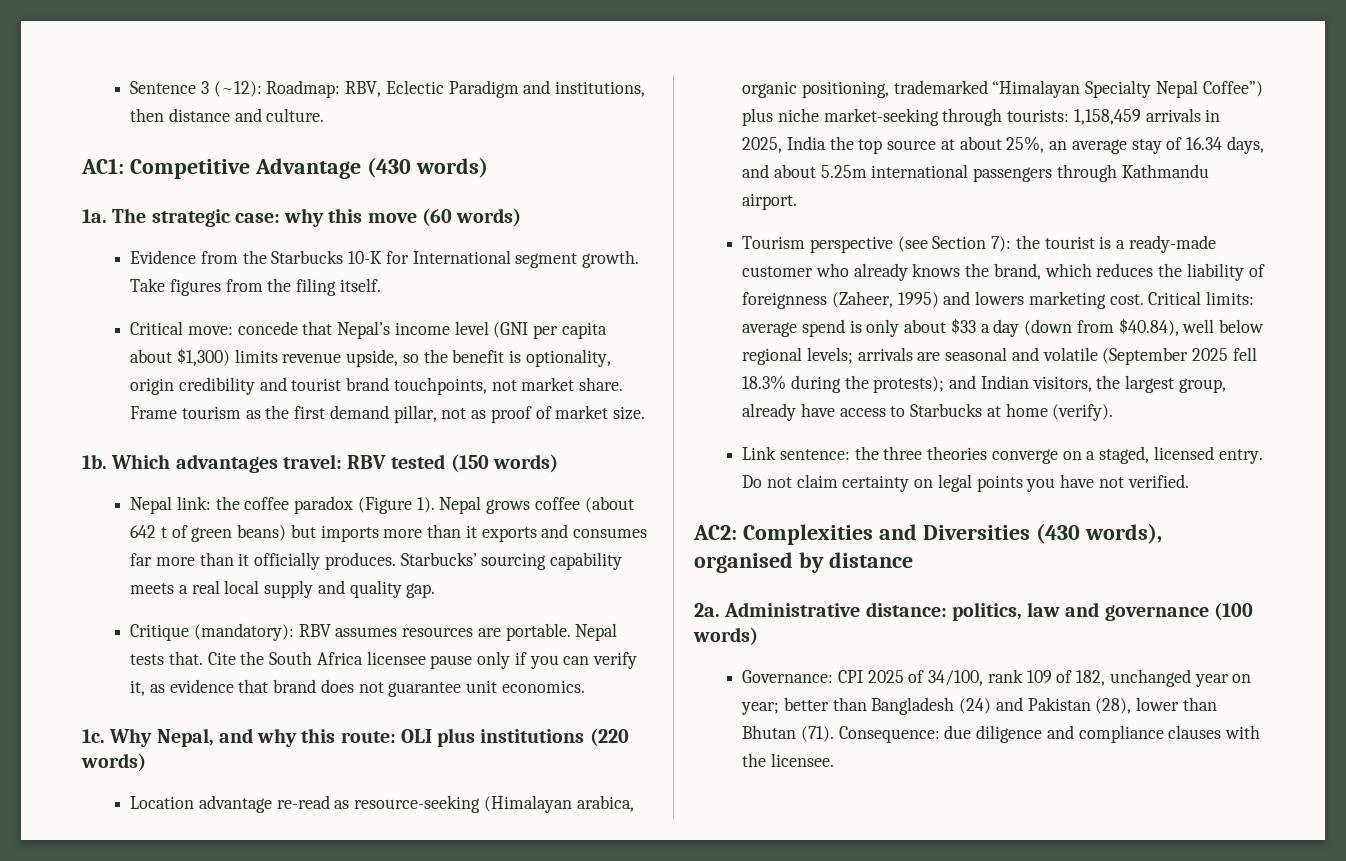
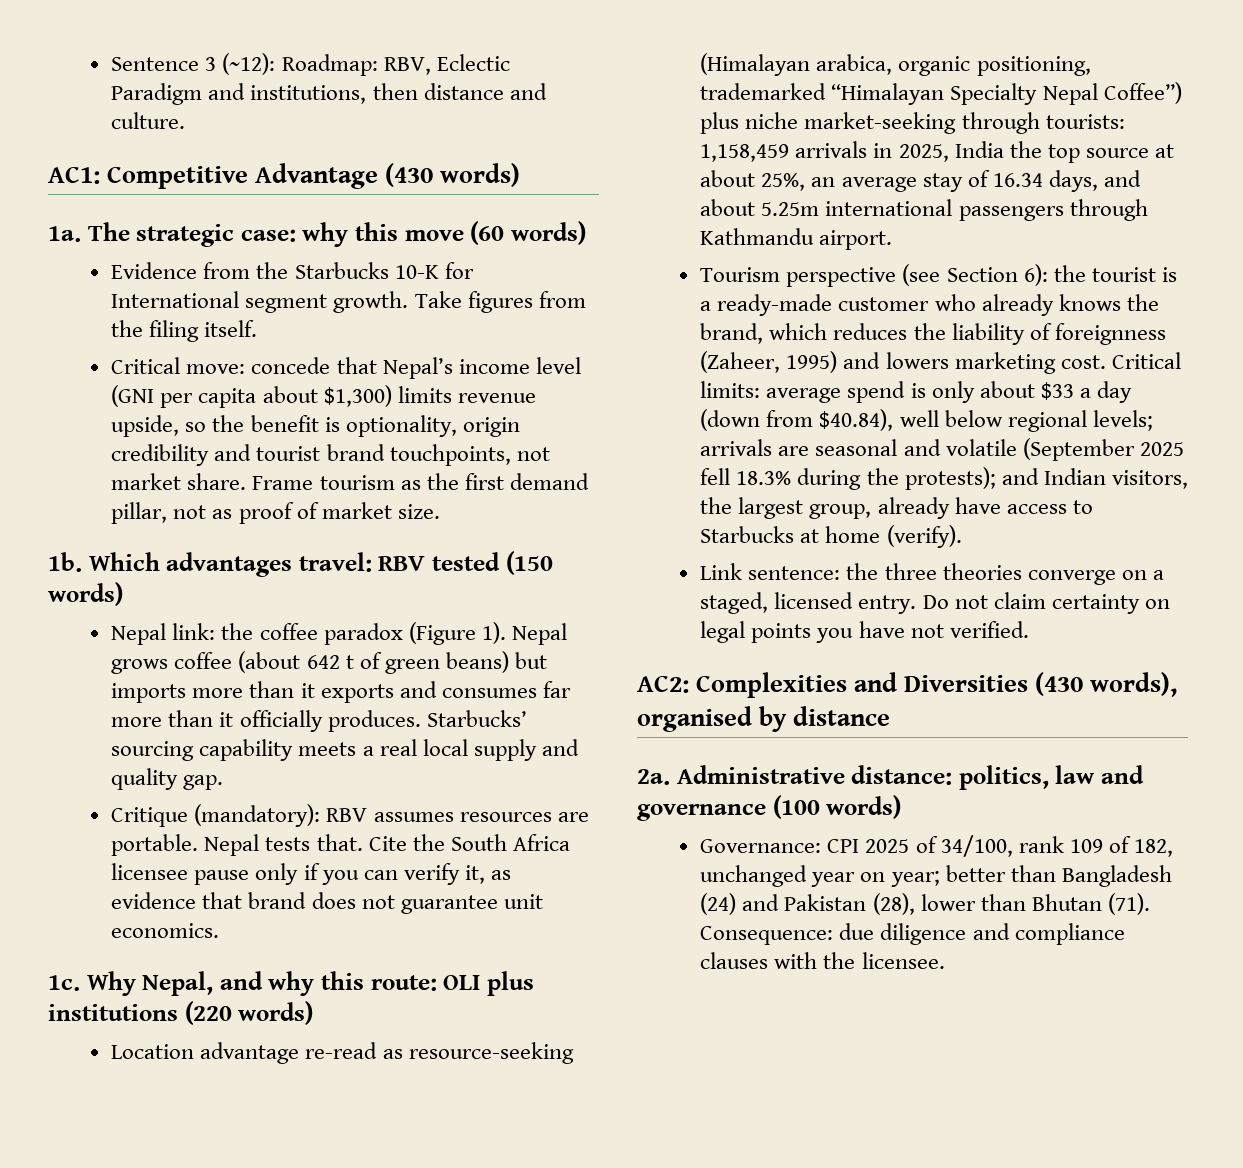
- Tourism perspective (see Section 7): the tourist is a ready-made customer who already knows the brand, which reduces the liability of foreignness (Zaheer, 1995) and lowers marketing cost.
+ Tourism perspective (see Section 6): the tourist is a ready-made customer who already knows the brand, which reduces the liability of foreignness (Zaheer, 1995) and lowers marketing cost.

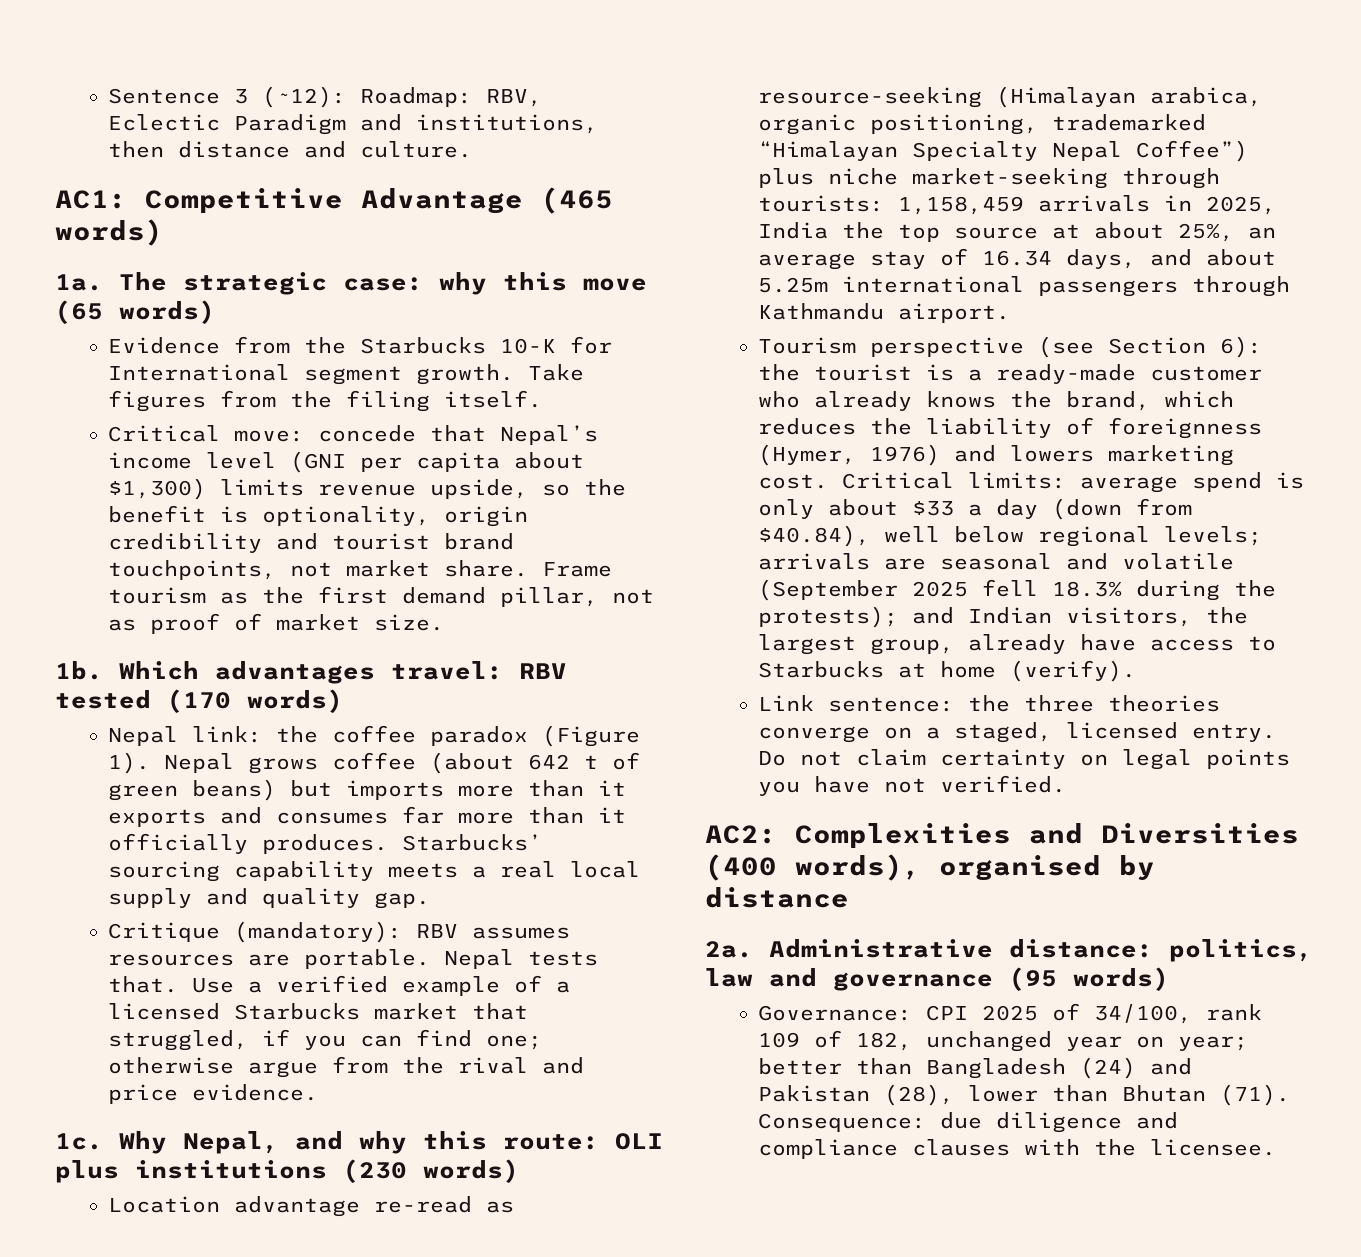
- AC1: Competitive Advantage (430 words)
+ AC1: Competitive Advantage (465 words)
- The strategic case: why this move (60 words)
+ The strategic case: why this move (65 words)
- Which advantages travel: RBV tested (150 words)
+ Which advantages travel: RBV tested (170 words)
- Cite the South Africa licensee pause only if you can verify it, as evidence that brand does not guarantee unit economics.
+ Use a verified example of a licensed Starbucks market that struggled, if you can find one; otherwise argue from the rival and price evidence.
- Why Nepal, and why this route: OLI plus institutions (220 words)
+ Why Nepal, and why this route: OLI plus institutions (230 words)
- Tourism perspective (see Section 6): the tourist is a ready-made customer who already knows the brand, which reduces the liability of foreignness (Zaheer, 1995) and lowers marketing cost.
+ Tourism perspective (see Section 6): the tourist is a ready-made customer who already knows the brand, which reduces the liability of foreignness (Hymer, 1976) and lowers marketing cost.
- AC2: Complexities and Diversities (430 words), organised by distance
+ AC2: Complexities and Diversities (400 words), organised by distance
- Administrative distance: politics, law and governance (100 words)
+ Administrative distance: politics, law and governance (95 words)

